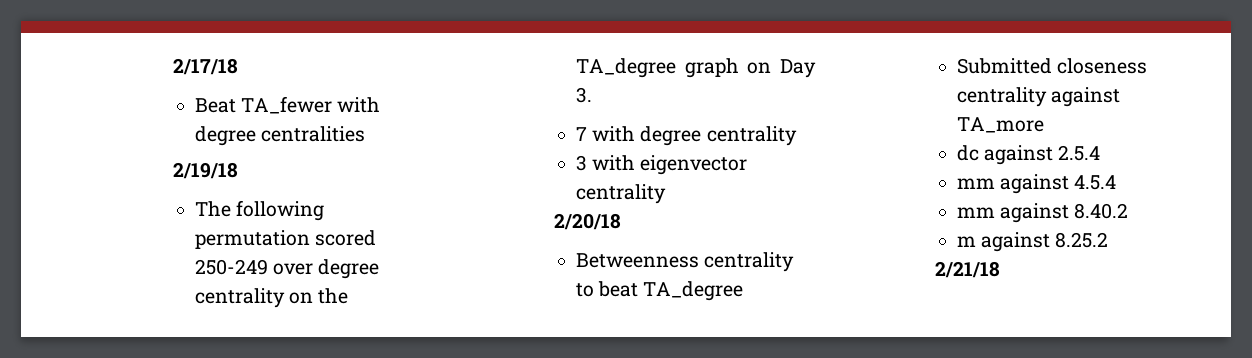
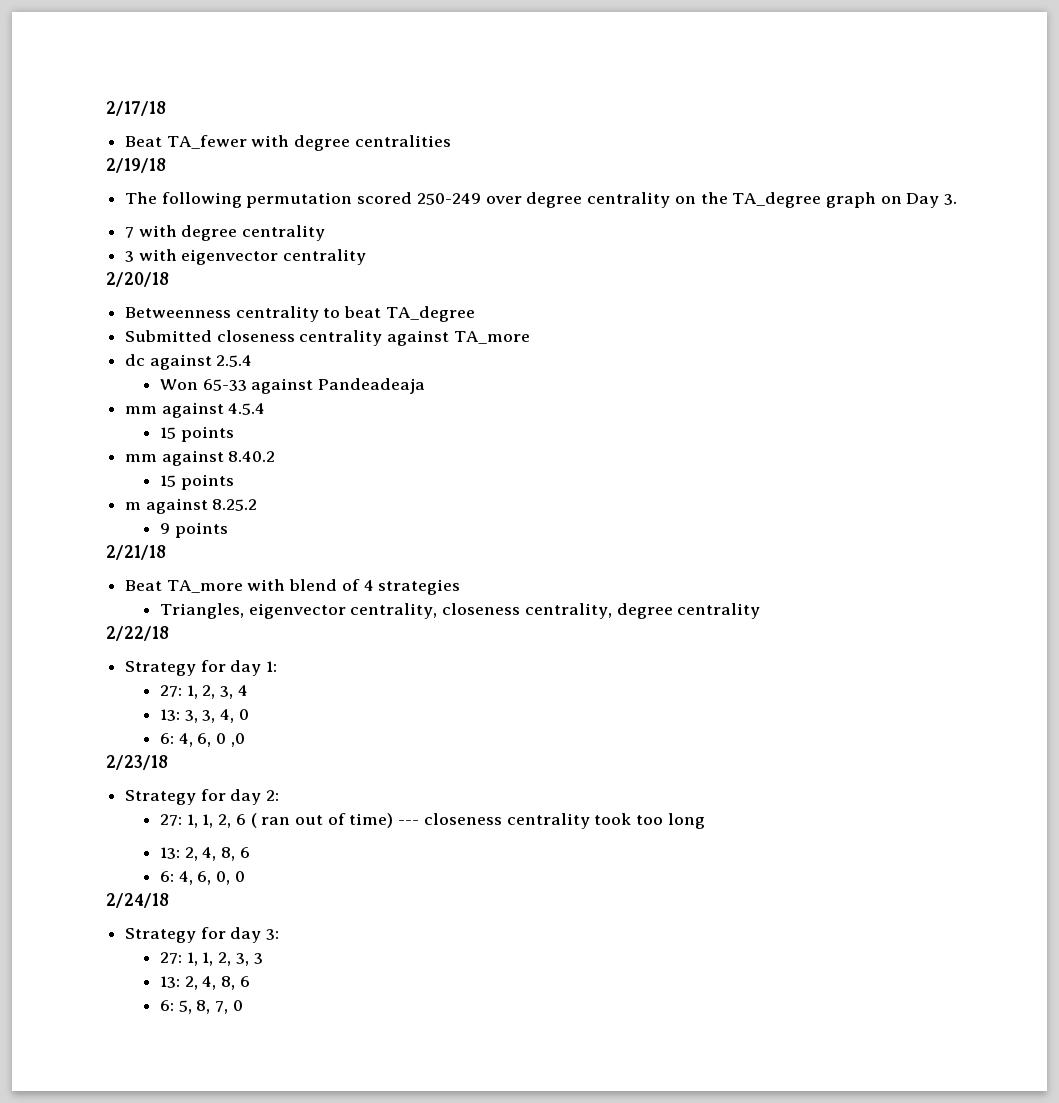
+ Won 65-33 against Pandeadeaja
  mm against 4.5.4
+ 15 points
  mm against 8.40.2
+ 15 points
+ 9 points
+ Beat TA_more with blend of 4 strategies
+ Triangles, eigenvector centrality, closeness centrality, degree centrality
+ 2/22/18
+ Strategy for day 1:
+ 27: 1, 2, 3, 4
+ 13: 3, 3, 4, 0
+ 6: 4, 6, 0 ,0
+ 2/23/18
+ Strategy for day 2:
+ 27: 1, 1, 2, 6 ( ran out of time) --- closeness centrality took too long
+ 13: 2, 4, 8, 6
+ 6: 4, 6, 0, 0
+ 2/24/18
+ Strategy for day 3:
+ 27: 1, 1, 2, 3, 3
+ 13: 2, 4, 8, 6
+ 6: 5, 8, 7, 0

